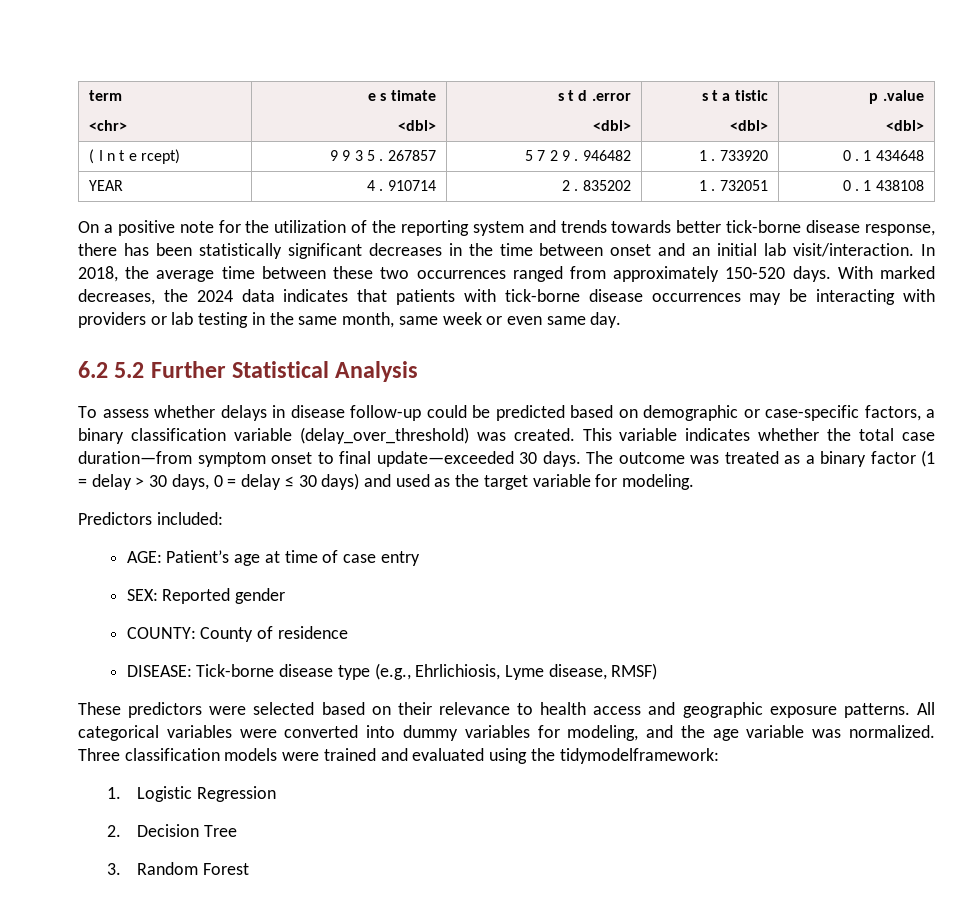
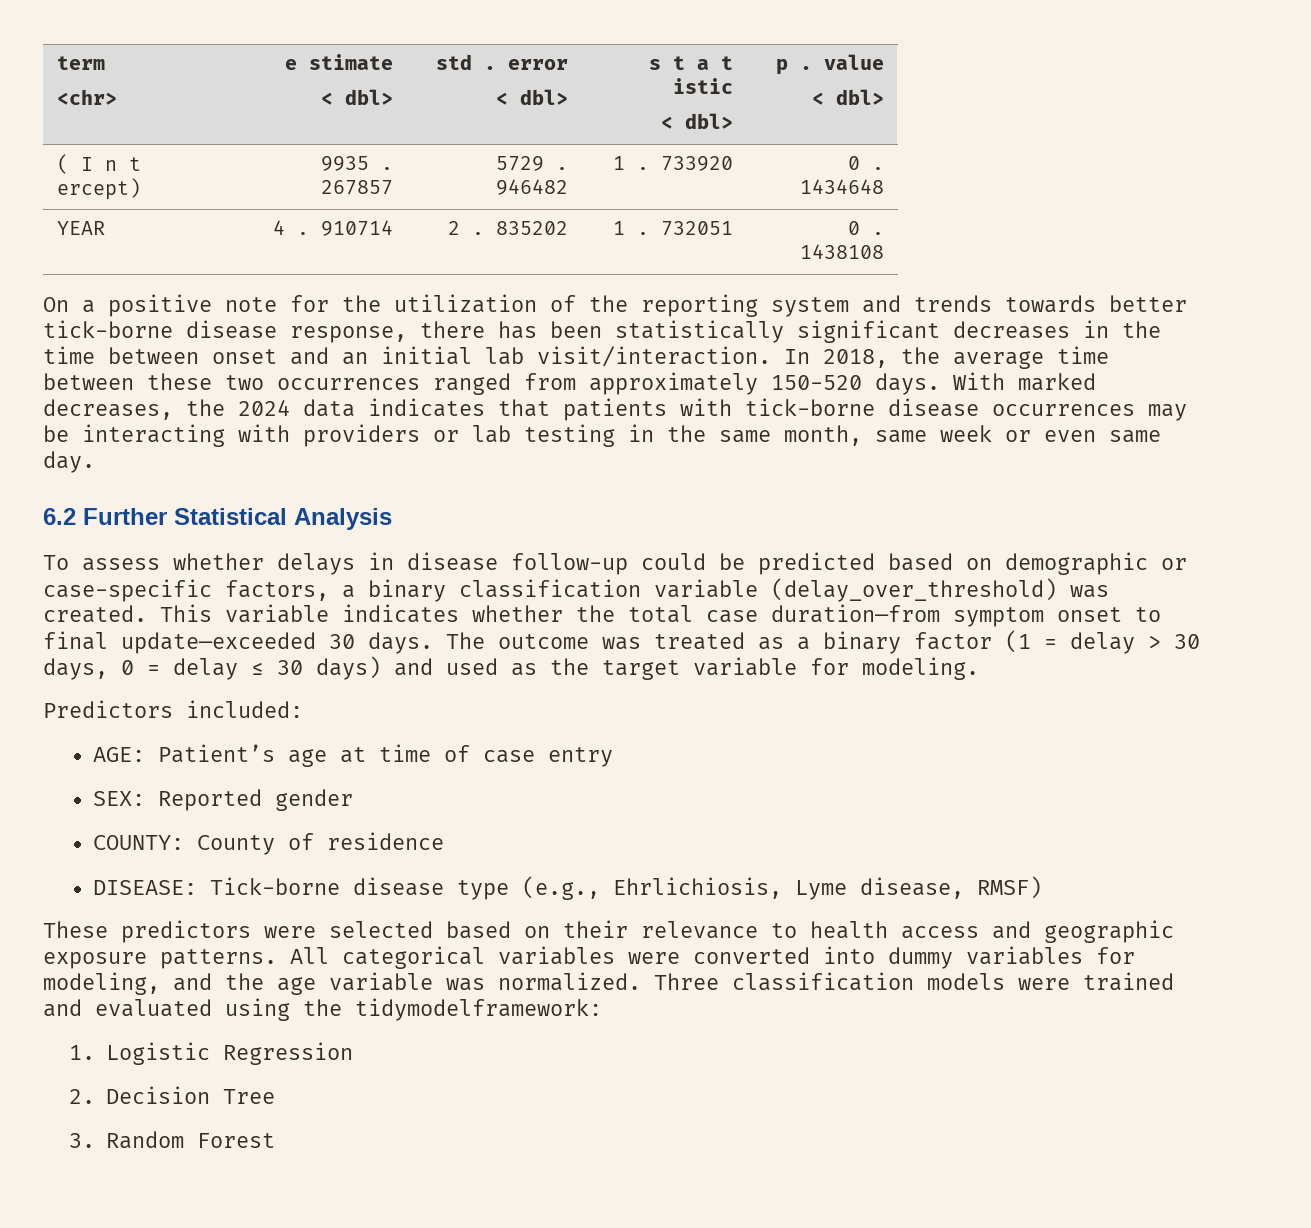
  term
- <chr> | e s timate
- <dbl> | s t d .error
- <dbl> | s t a tistic
- <dbl> | p .value
- <dbl>
- ( I n t e rcept) | 9 9 3 5 . 267857 | 5 7 2 9 . 946482 | 1 . 733920 | 0 . 1 434648
+ <chr> | e stimate
+ < dbl> | std . error
+ < dbl> | s t a t istic
+ < dbl> | p . value
+ < dbl>
+ ( I n t ercept) | 9935 . 267857 | 5729 . 946482 | 1 . 733920 | 0 . 1434648
- YEAR | 4 . 910714 | 2 . 835202 | 1 . 732051 | 0 . 1 438108
+ YEAR | 4 . 910714 | 2 . 835202 | 1 . 732051 | 0 . 1438108
- 6.2 5.2 Further Statistical Analysis
+ 6.2 Further Statistical Analysis

